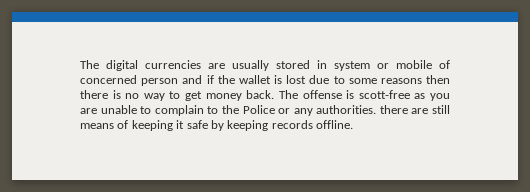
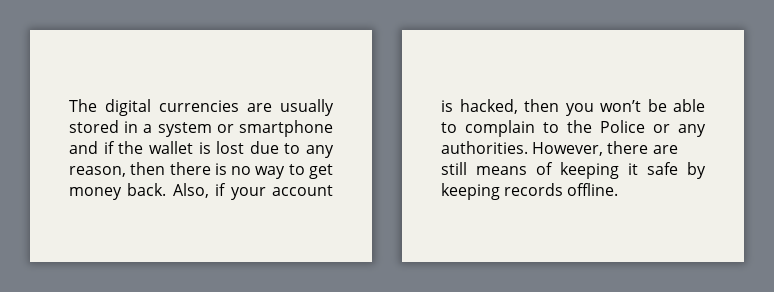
- The digital currencies are usually stored in system or mobile of concerned person and if the wallet is lost due to some reasons then there is no way to get money back.
+ The digital currencies are usually stored in a system or smartphone and if the wallet is lost due to any reason, then there is no way to get money back.
- The offense is scott-free as you are unable to complain to the Police or any authorities. there are still means of keeping it safe by keeping records offline.
+ Also, if your account is hacked, then you won’t be able to complain to the Police or any authorities. However, there are still means of keeping it safe by keeping records offline.

